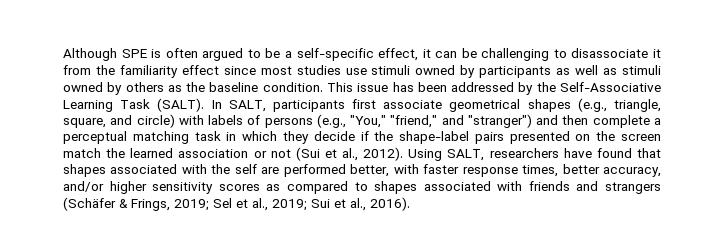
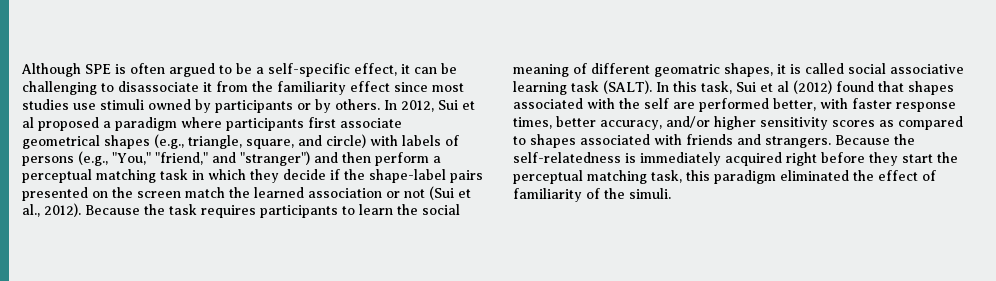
- Although SPE is often argued to be a self-specific effect, it can be challenging to disassociate it from the familiarity effect since most studies use stimuli owned by participants as well as stimuli owned by others as the baseline condition. This issue has been addressed by the Self-Associative Learning Task (SALT). In SALT, participants first associate geometrical shapes (e.g., triangle, square, and circle) with labels of persons (e.g., "You," "friend," and "stranger") and then complete a perceptual matching task in which they decide if the shape-label pairs presented on the screen match the learned association or not (Sui et al., 2012).
+ Although SPE is often argued to be a self-specific effect, it can be challenging to disassociate it from the familiarity effect since most studies use stimuli owned by participants or by others. In 2012, Sui et al proposed a paradigm where participants first associate geometrical shapes (e.g., triangle, square, and circle) with labels of persons (e.g., "You," "friend," and "stranger") and then perform a perceptual matching task in which they decide if the shape-label pairs presented on the screen match the learned association or not (Sui et al., 2012).
- Using SALT, researchers have found that shapes associated with the self are performed better, with faster response times, better accuracy, and/or higher sensitivity scores as compared to shapes associated with friends and strangers (Schäfer & Frings, 2019; Sel et al., 2019; Sui et al., 2016).
+ Because the task requires participants to learn the social meaning of different geomatric shapes, it is called social associative learning task (SALT). In this task, Sui et al (2012) found that shapes associated with the self are performed better, with faster response times, better accuracy, and/or higher sensitivity scores as compared to shapes associated with friends and strangers. Because the self-relatedness is immediately acquired right before they start the perceptual matching task, this paradigm eliminated the effect of familiarity of the simuli.

